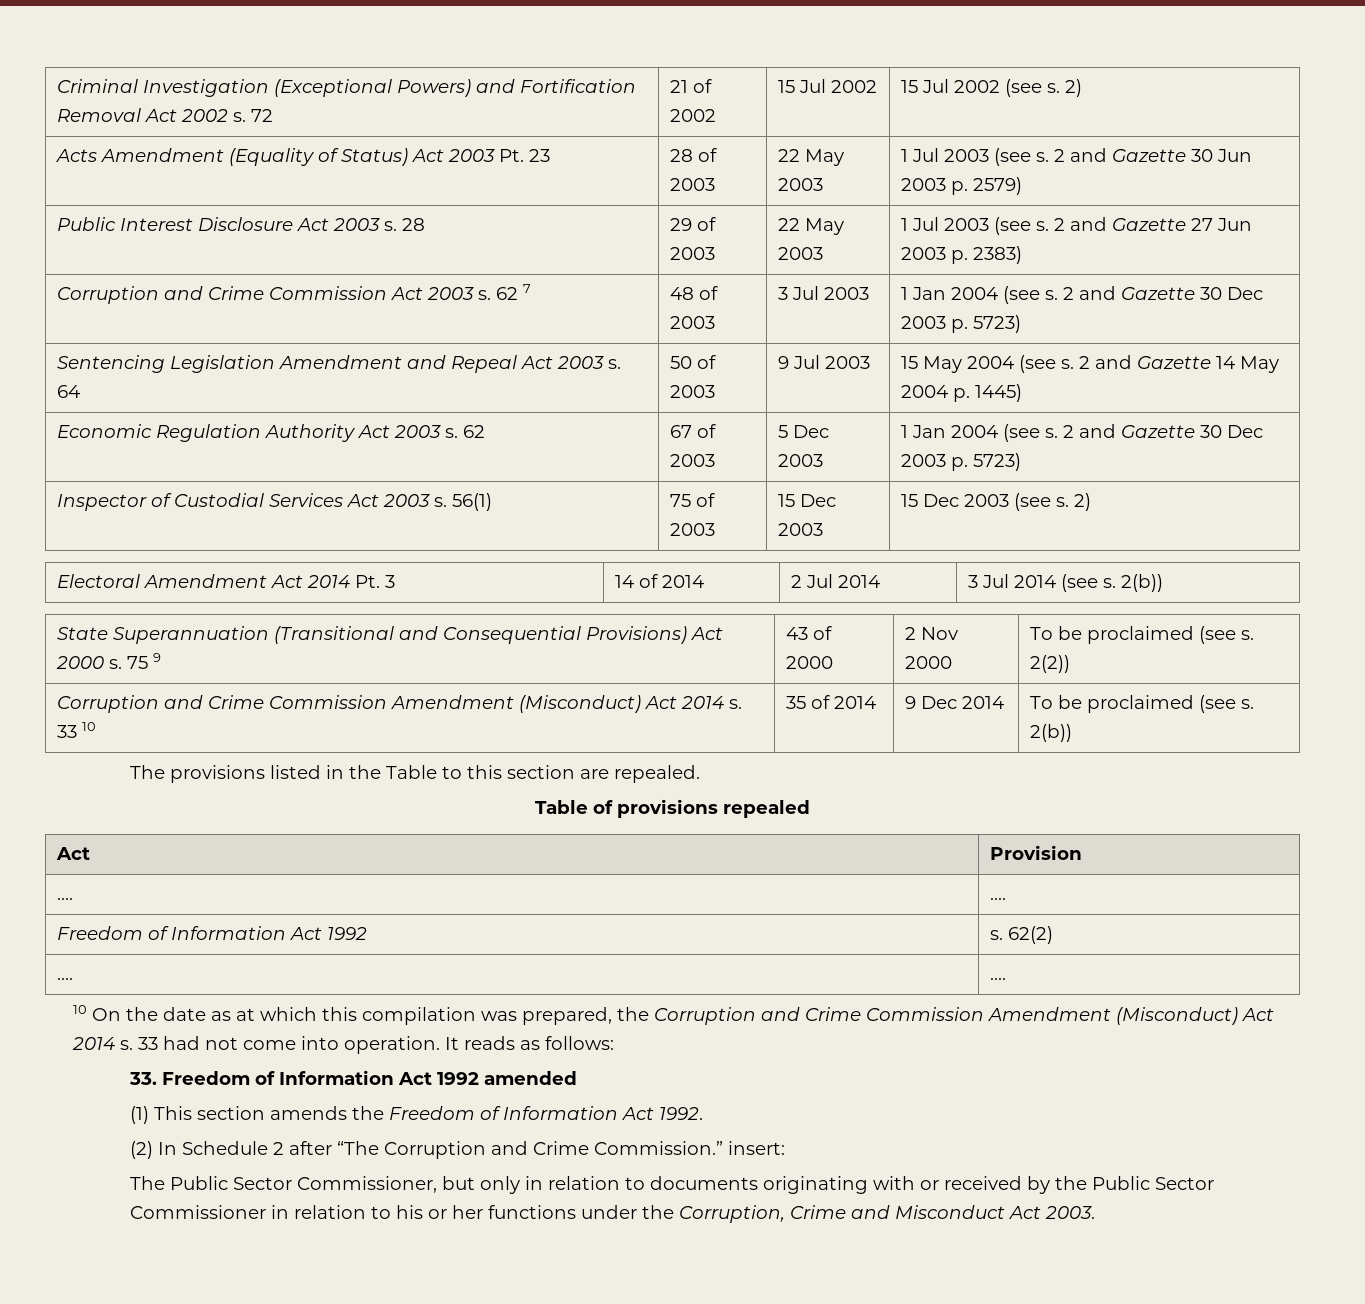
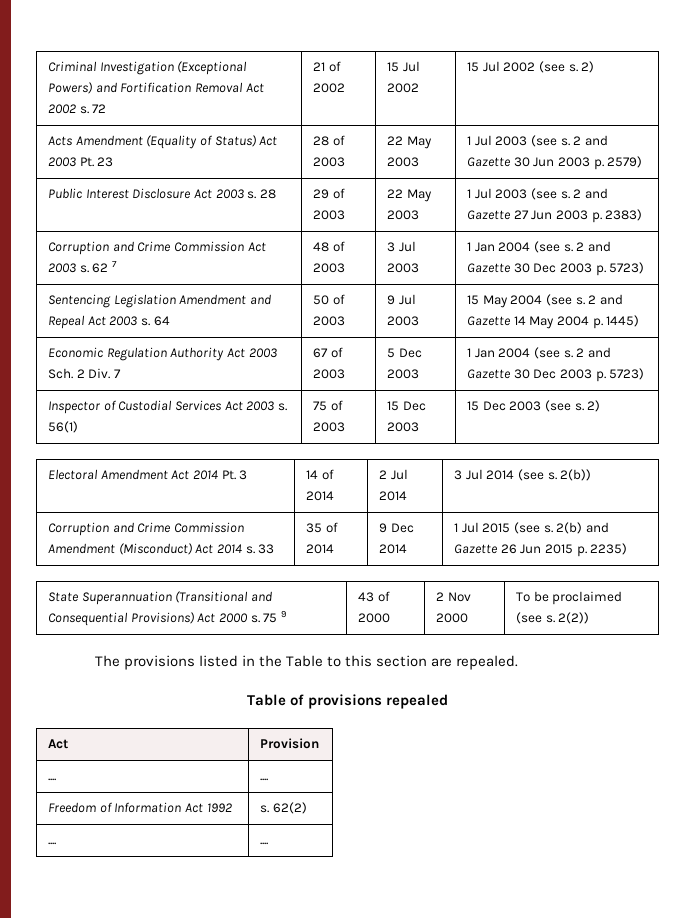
- Economic Regulation Authority Act 2003 s. 62 | 67 of 2003 | 5 Dec 2003 | 1 Jan 2004 (see s. 2 and Gazette 30 Dec 2003 p. 5723)
+ Economic Regulation Authority Act 2003 Sch. 2 Div. 7 | 67 of 2003 | 5 Dec 2003 | 1 Jan 2004 (see s. 2 and Gazette 30 Dec 2003 p. 5723)
+ Corruption and Crime Commission Amendment (Misconduct) Act 2014 s. 33 | 35 of 2014 | 9 Dec 2014 | 1 Jul 2015 (see s. 2(b) and Gazette 26 Jun 2015 p. 2235)
- Corruption and Crime Commission Amendment (Misconduct) Act 2014 s. 33 10 | 35 of 2014 | 9 Dec 2014 | To be proclaimed (see s. 2(b))
- 10 On the date as at which this compilation was prepared, the Corruption and Crime Commission Amendment (Misconduct) Act 2014 s. 33 had not come into operation. It reads as follows:
- 33. Freedom of Information Act 1992 amended
- (1) This section amends the Freedom of Information Act 1992.
- (2) In Schedule 2 after “The Corruption and Crime Commission.” insert:
- The Public Sector Commissioner, but only in relation to documents originating with or received by the Public Sector Commissioner in relation to his or her functions under the Corruption, Crime and Misconduct Act 2003.

